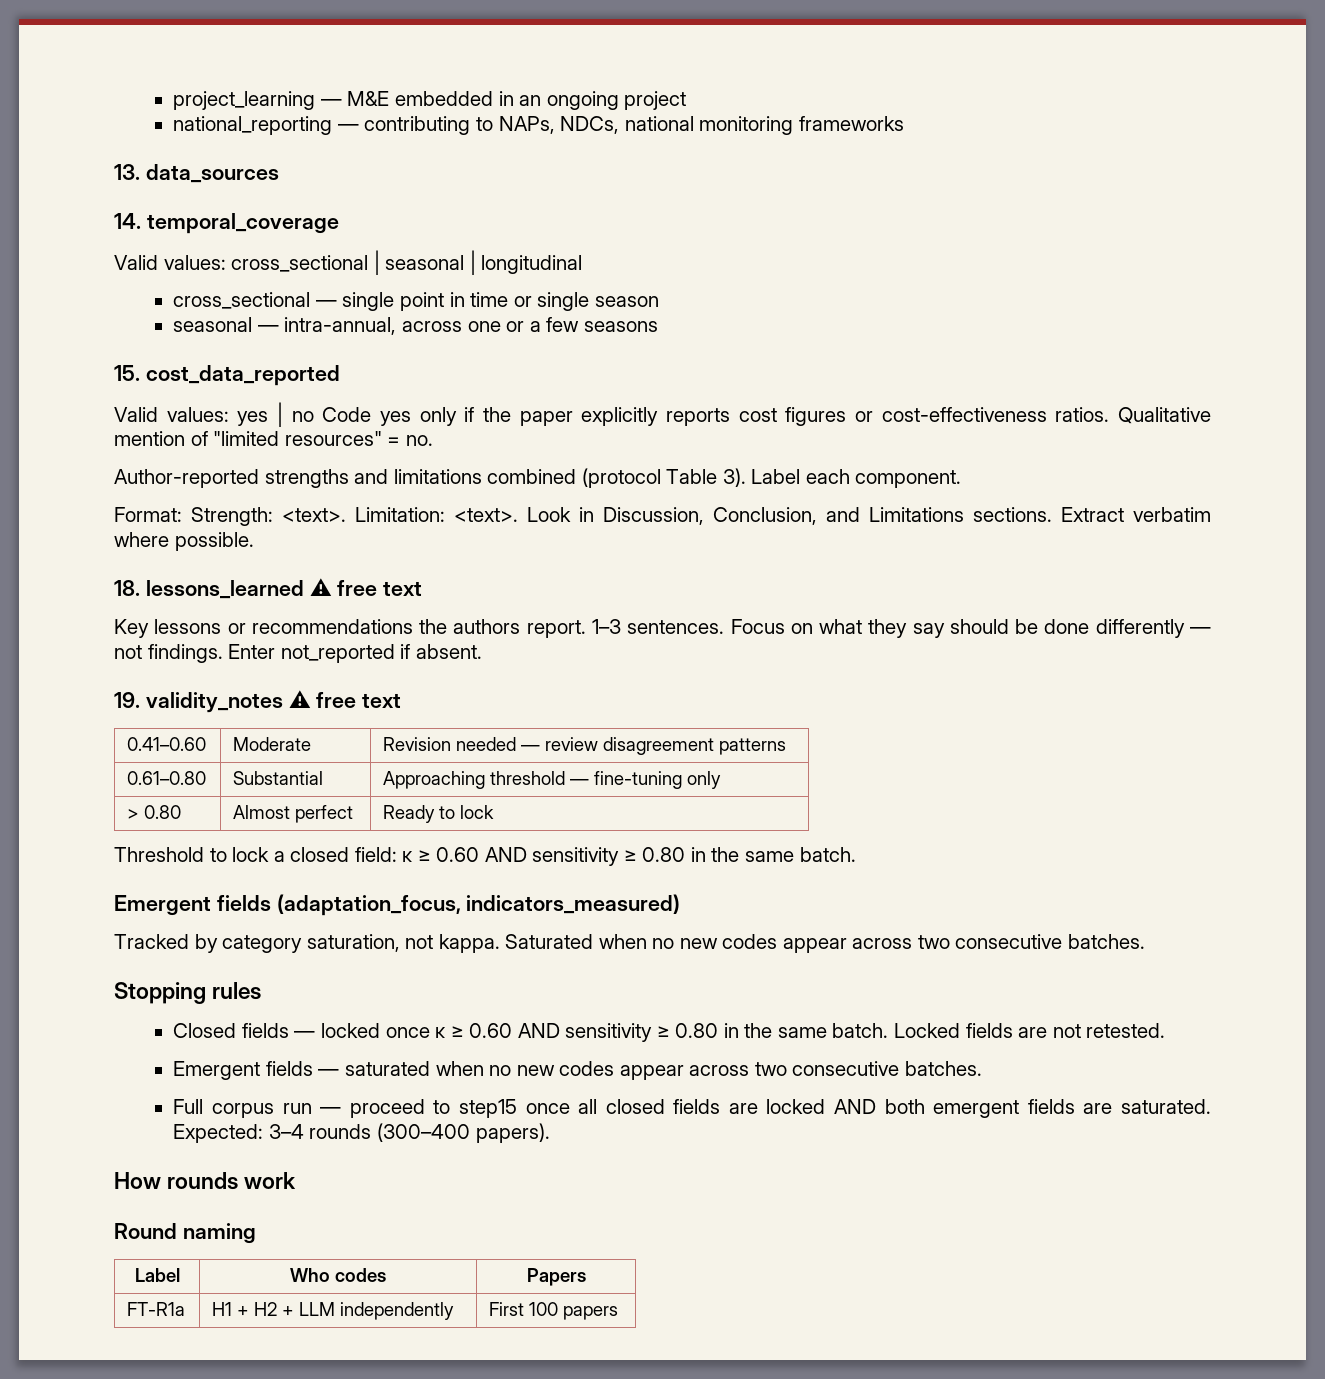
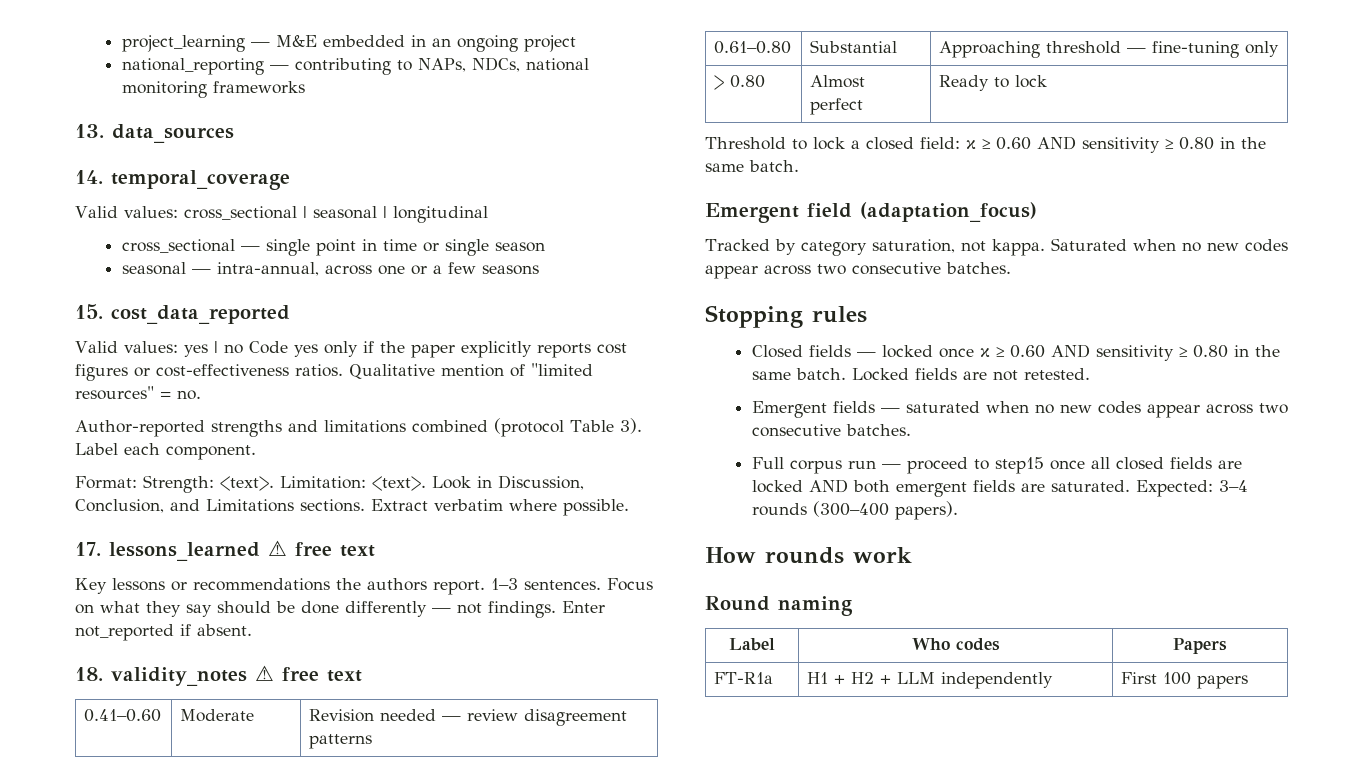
- 18. lessons_learned ⚠ free text
+ 17. lessons_learned ⚠ free text
- 19. validity_notes ⚠ free text
+ 18. validity_notes ⚠ free text
- Emergent fields (adaptation_focus, indicators_measured)
+ Emergent field (adaptation_focus)

